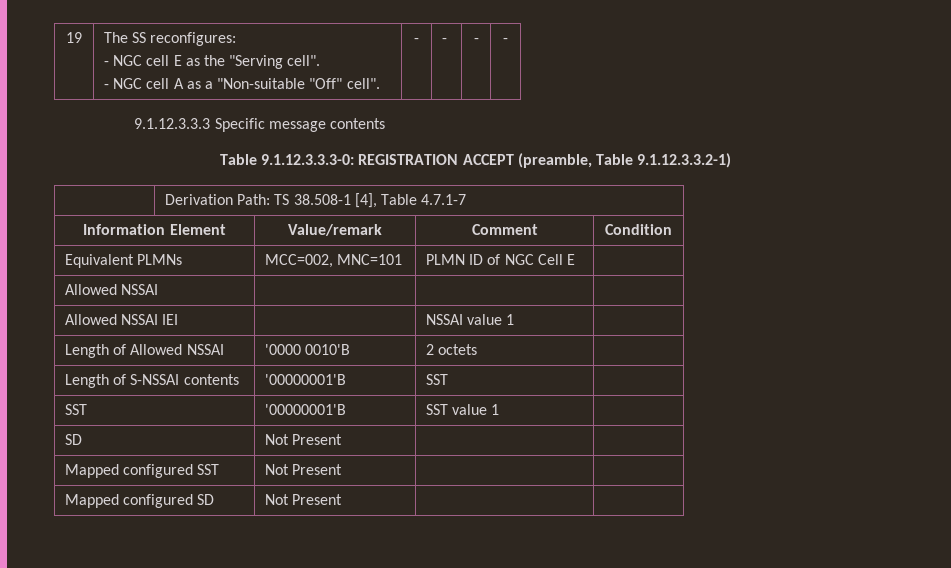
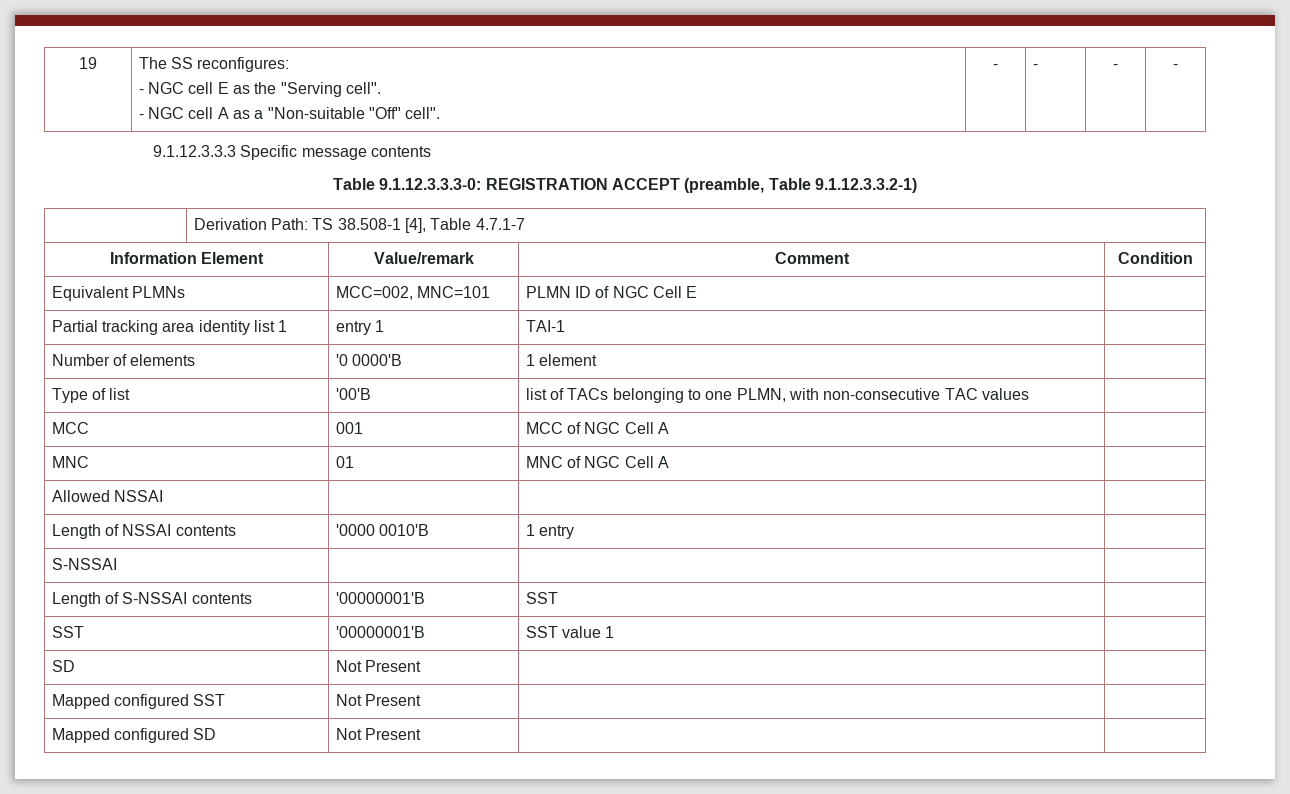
+ Partial tracking area identity list 1 | entry 1 | TAI-1 |
+ Number of elements | '0 0000'B | 1 element |
+ Type of list | '00'B | list of TACs belonging to one PLMN, with non-consecutive TAC values |
+ MCC | 001 | MCC of NGC Cell A |
+ MNC | 01 | MNC of NGC Cell A |
  Allowed NSSAI | | |
- Allowed NSSAI IEI | | NSSAI value 1 |
- Length of Allowed NSSAI | '0000 0010'B | 2 octets |
+ Length of NSSAI contents | '0000 0010'B | 1 entry |
+ S-NSSAI | | |

